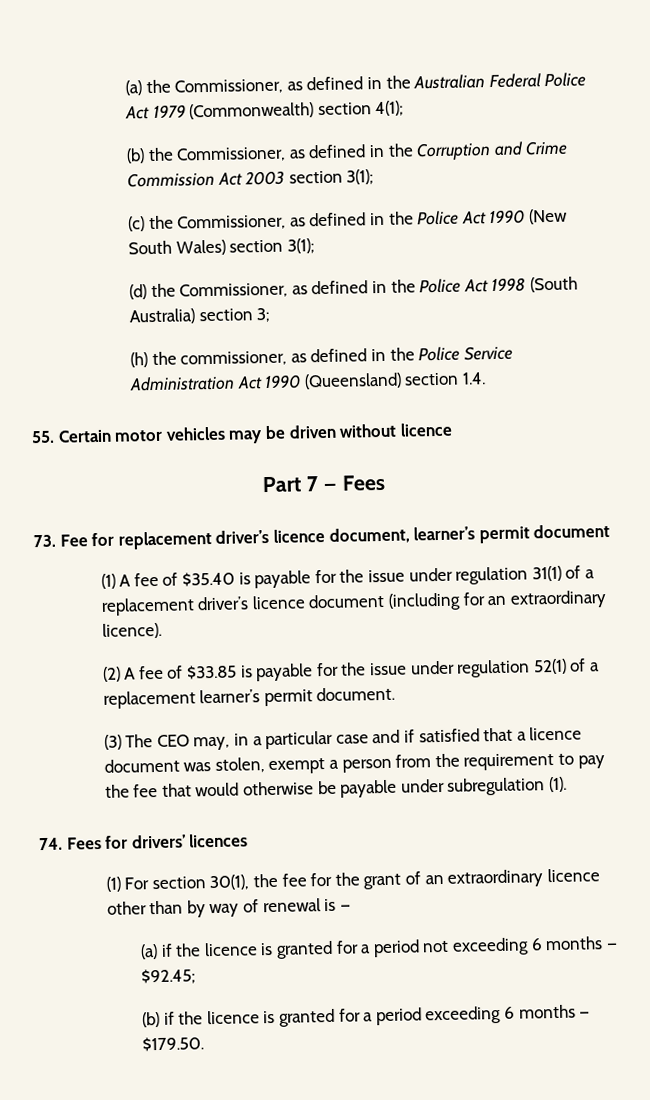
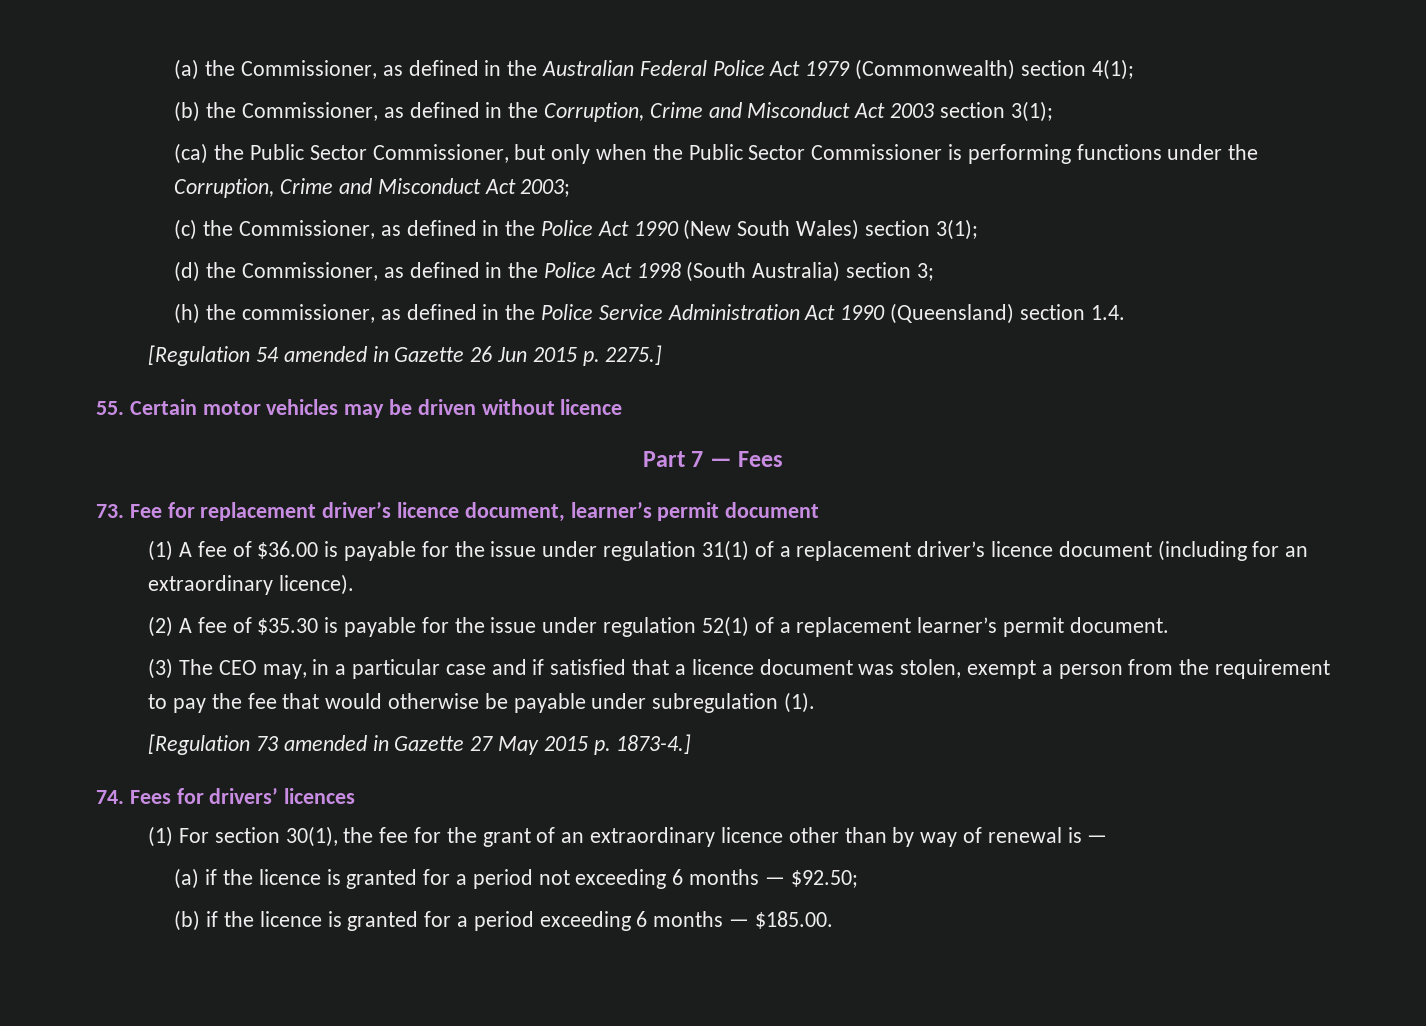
- (b) the Commissioner, as defined in the Corruption and Crime Commission Act 2003 section 3(1);
+ (b) the Commissioner, as defined in the Corruption, Crime and Misconduct Act 2003 section 3(1);
+ (ca) the Public Sector Commissioner, but only when the Public Sector Commissioner is performing functions under the Corruption, Crime and Misconduct Act 2003;
+ [Regulation 54 amended in Gazette 26 Jun 2015 p. 2275.]
- (1) A fee of $35.40 is payable for the issue under regulation 31(1) of a replacement driver’s licence document (including for an extraordinary licence).
+ (1) A fee of $36.00 is payable for the issue under regulation 31(1) of a replacement driver’s licence document (including for an extraordinary licence).
- (2) A fee of $33.85 is payable for the issue under regulation 52(1) of a replacement learner’s permit document.
+ (2) A fee of $35.30 is payable for the issue under regulation 52(1) of a replacement learner’s permit document.
+ [Regulation 73 amended in Gazette 27 May 2015 p. 1873-4.]
- (a) if the licence is granted for a period not exceeding 6 months — $92.45;
+ (a) if the licence is granted for a period not exceeding 6 months — $92.50;
- (b) if the licence is granted for a period exceeding 6 months — $179.50.
+ (b) if the licence is granted for a period exceeding 6 months — $185.00.

